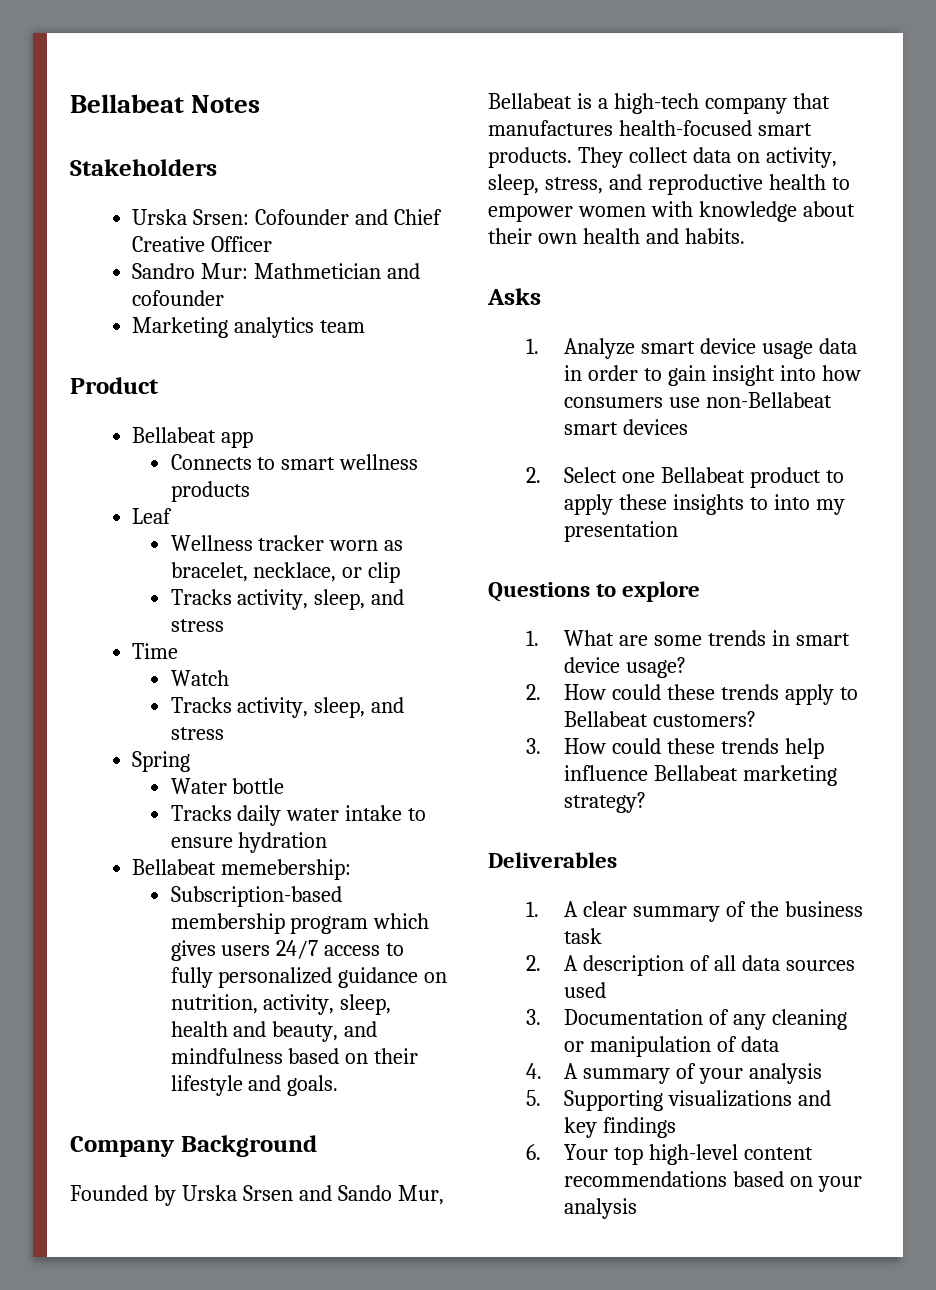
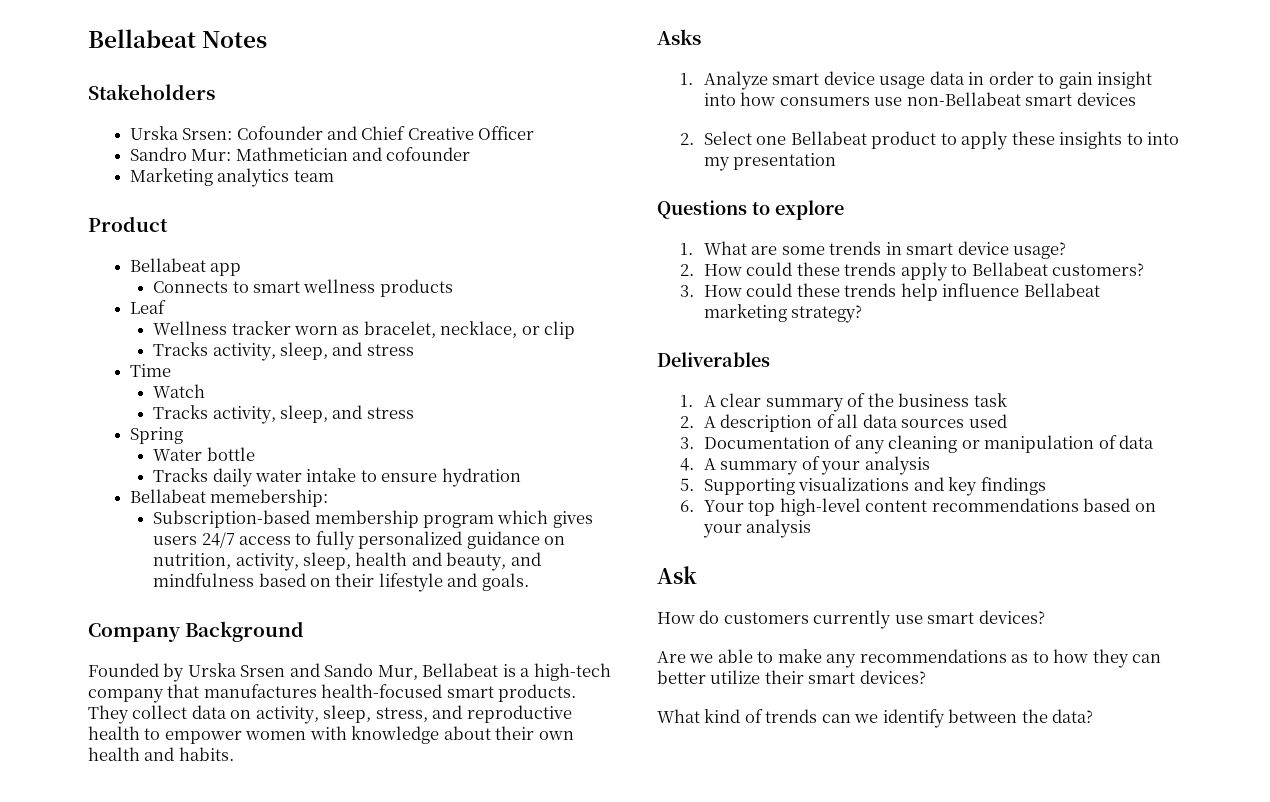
+ Ask
+ How do customers currently use smart devices?
+ Are we able to make any recommendations as to how they can better utilize their smart devices?
+ What kind of trends can we identify between the data?

